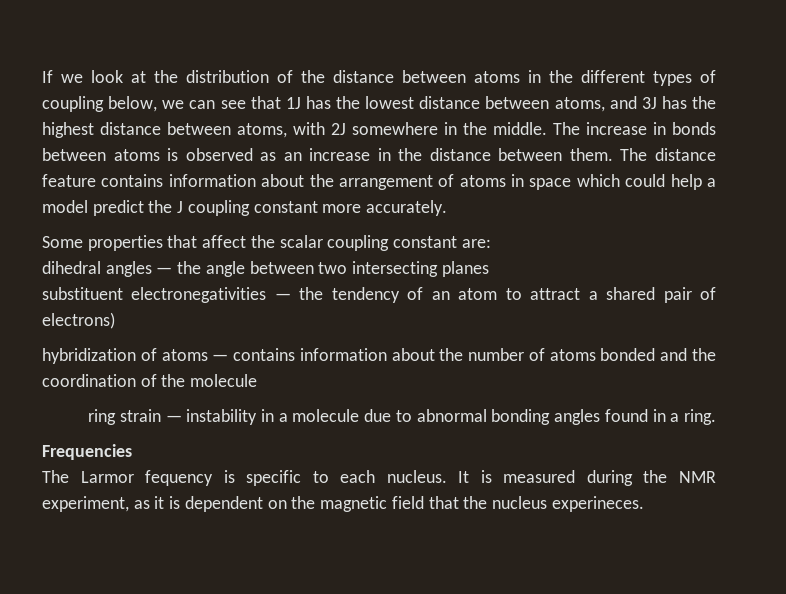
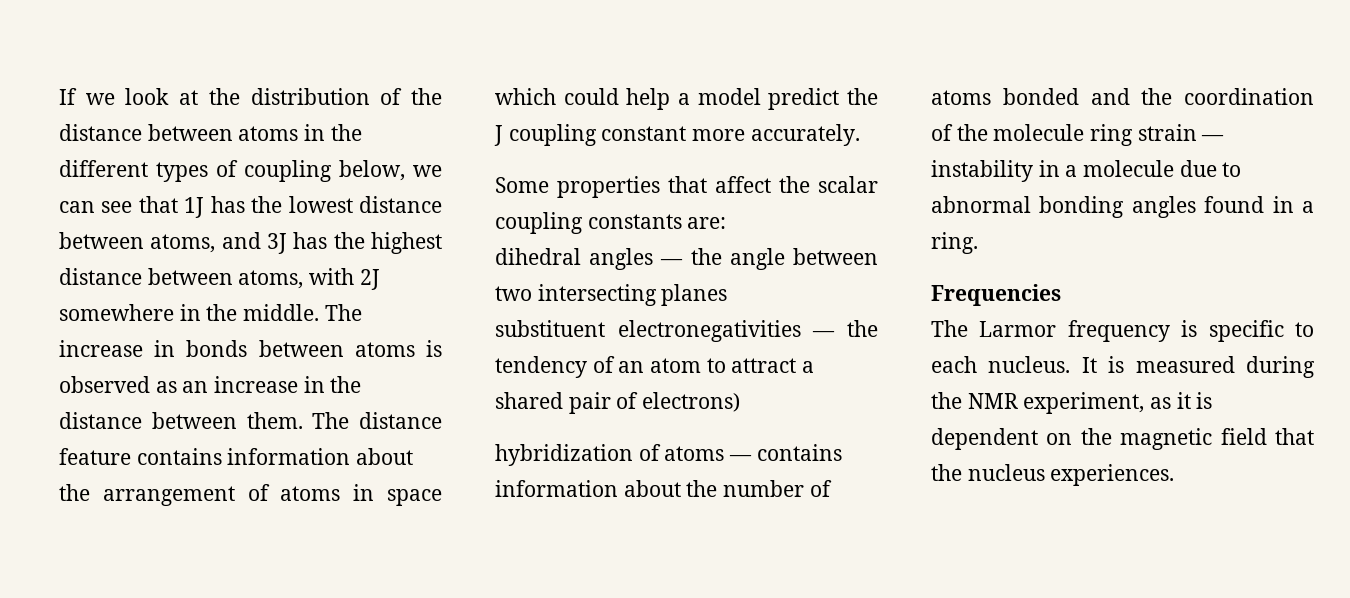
- Some properties that affect the scalar coupling constant are:
+ Some properties that affect the scalar coupling constants are:
- hybridization of atoms — contains information about the number of atoms bonded and the coordination of the molecule
- ring strain — instability in a molecule due to abnormal bonding angles found in a ring.
+ hybridization of atoms — contains information about the number of atoms bonded and the coordination of the molecule ring strain — instability in a molecule due to abnormal bonding angles found in a ring.
- The Larmor fequency is specific to each nucleus.
+ The Larmor frequency is specific to each nucleus.
- It is measured during the NMR experiment, as it is dependent on the magnetic field that the nucleus experineces.
+ It is measured during the NMR experiment, as it is dependent on the magnetic field that the nucleus experiences.

